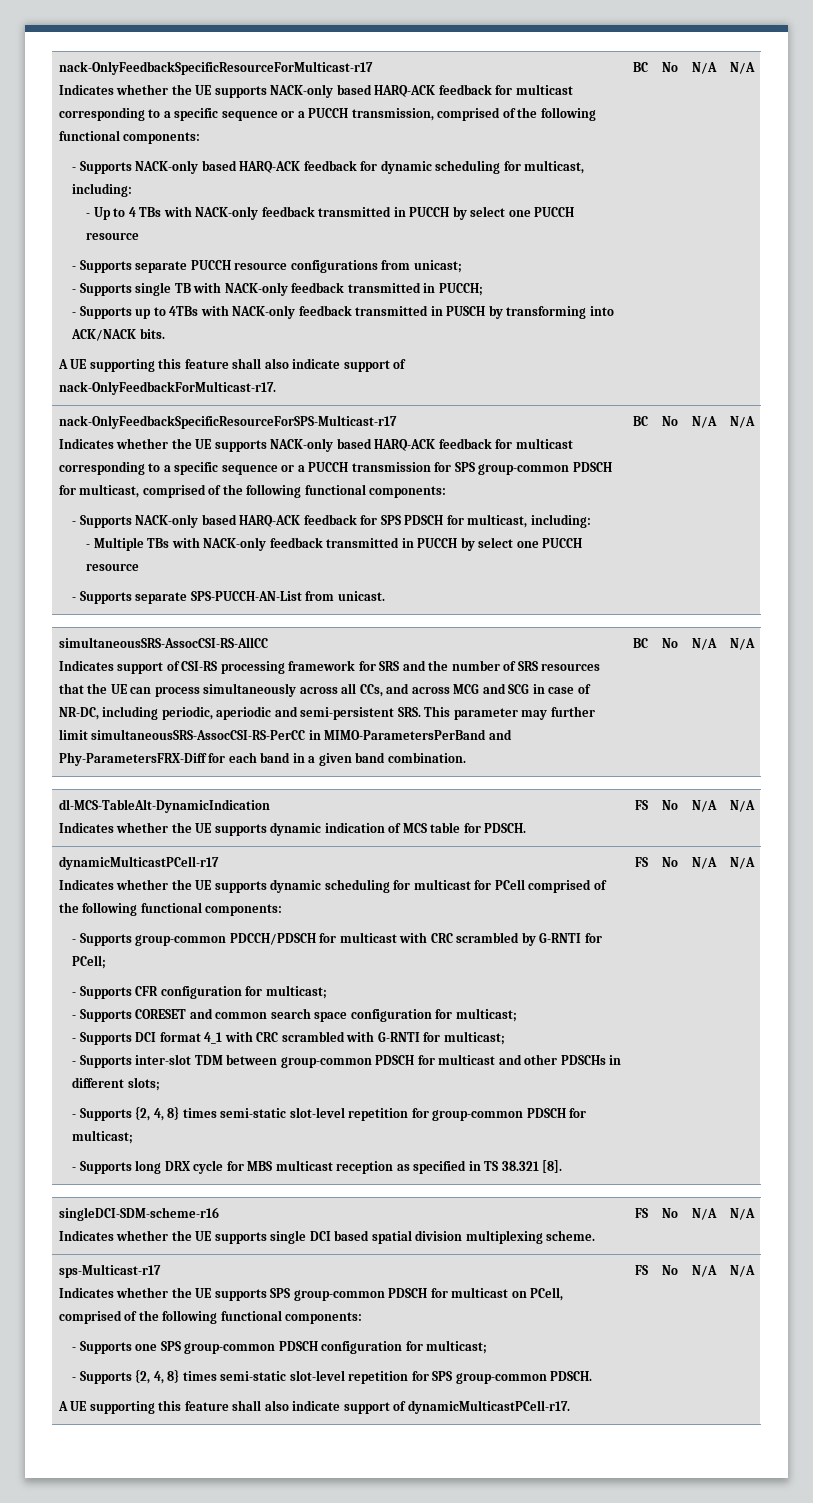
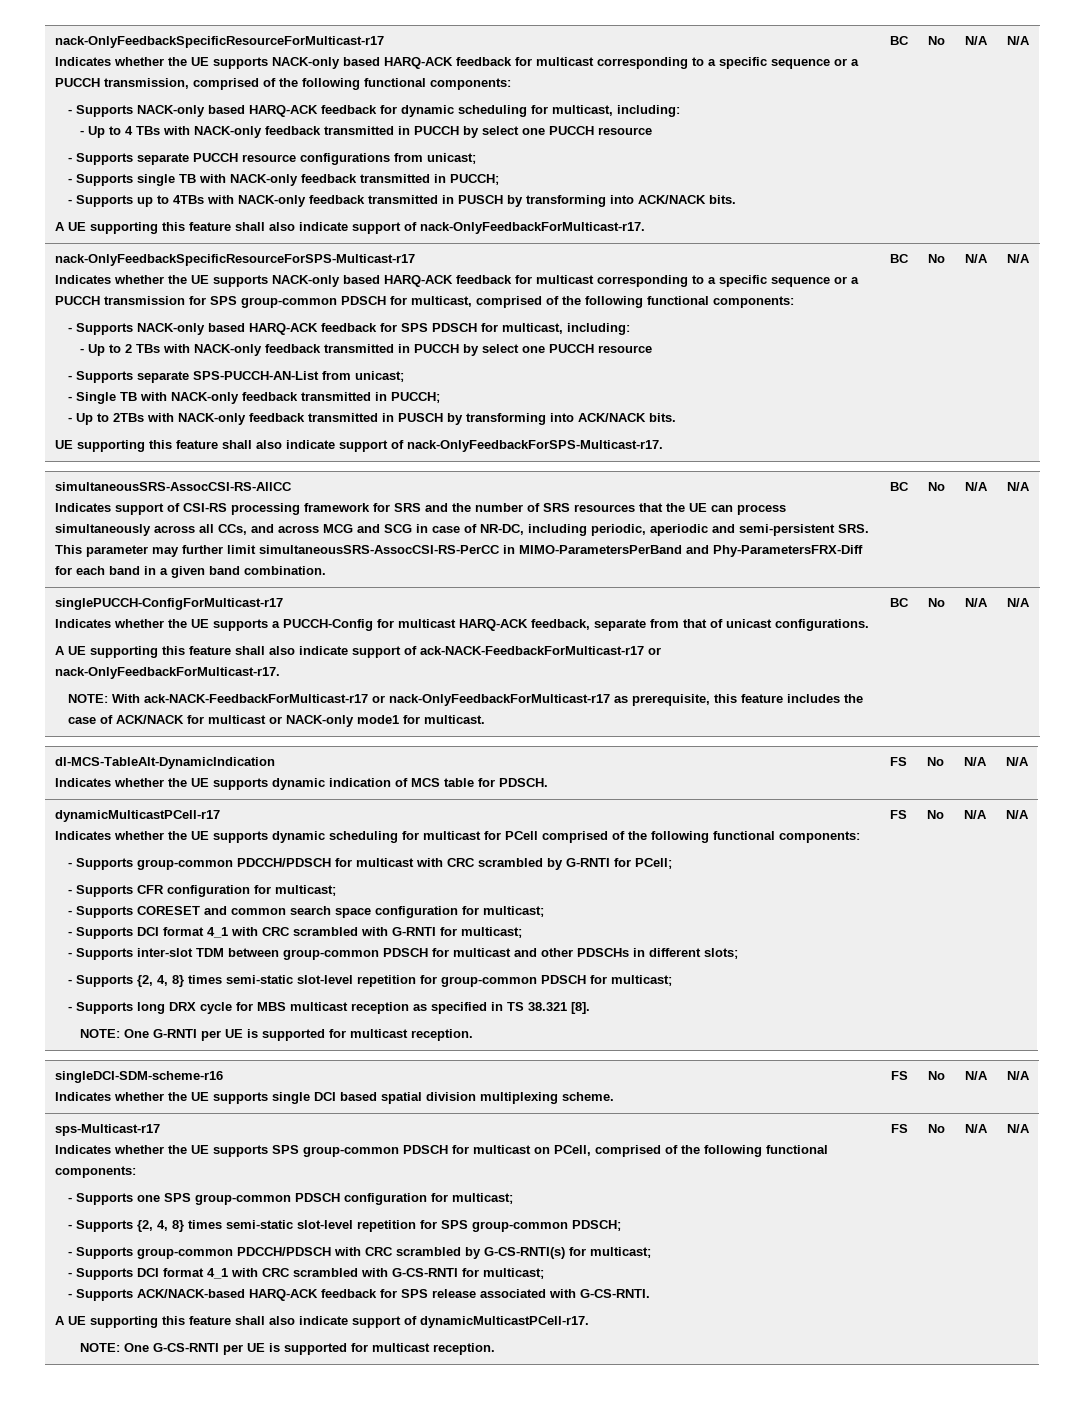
- - Multiple TBs with NACK-only feedback transmitted in PUCCH by select one PUCCH resource
+ - Up to 2 TBs with NACK-only feedback transmitted in PUCCH by select one PUCCH resource
- - Supports separate SPS-PUCCH-AN-List from unicast.
+ - Supports separate SPS-PUCCH-AN-List from unicast;
+ - Single TB with NACK-only feedback transmitted in PUCCH;
+ - Up to 2TBs with NACK-only feedback transmitted in PUSCH by transforming into ACK/NACK bits.
+ UE supporting this feature shall also indicate support of nack-OnlyFeedbackForSPS-Multicast-r17.
+ singlePUCCH-ConfigForMulticast-r17
+ Indicates whether the UE supports a PUCCH-Config for multicast HARQ-ACK feedback, separate from that of unicast configurations.
+ A UE supporting this feature shall also indicate support of ack-NACK-FeedbackForMulticast-r17 or nack-OnlyFeedbackForMulticast-r17.
+ NOTE: With ack-NACK-FeedbackForMulticast-r17 or nack-OnlyFeedbackForMulticast-r17 as prerequisite, this feature includes the case of ACK/NACK for multicast or NACK-only mode1 for multicast. | BC | No | N/A | N/A
+ NOTE: One G-RNTI per UE is supported for multicast reception.
- - Supports {2, 4, 8} times semi-static slot-level repetition for SPS group-common PDSCH.
+ - Supports {2, 4, 8} times semi-static slot-level repetition for SPS group-common PDSCH;
+ - Supports group-common PDCCH/PDSCH with CRC scrambled by G-CS-RNTI(s) for multicast;
+ - Supports DCI format 4_1 with CRC scrambled with G-CS-RNTI for multicast;
+ - Supports ACK/NACK-based HARQ-ACK feedback for SPS release associated with G-CS-RNTI.
+ NOTE: One G-CS-RNTI per UE is supported for multicast reception.

